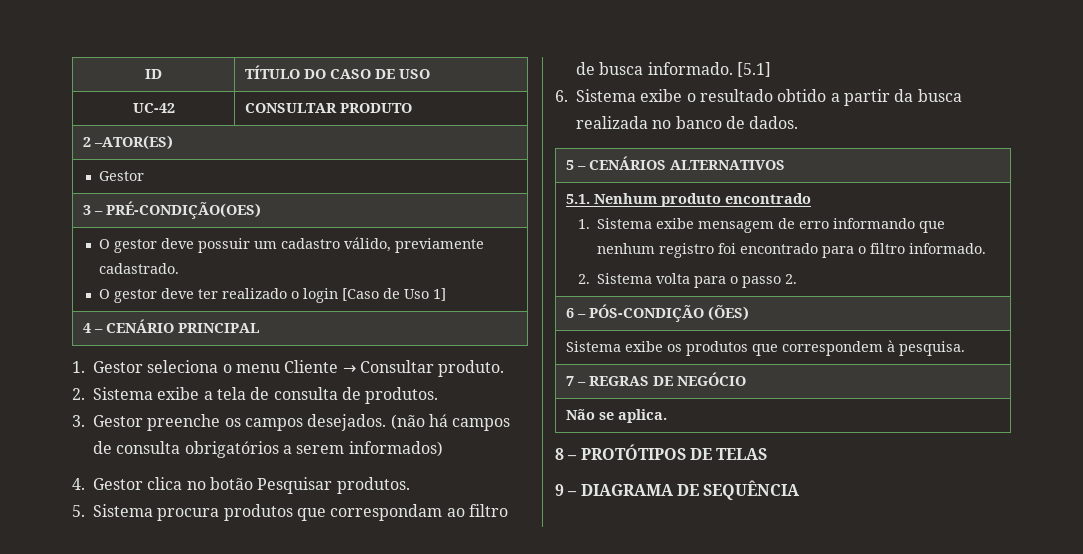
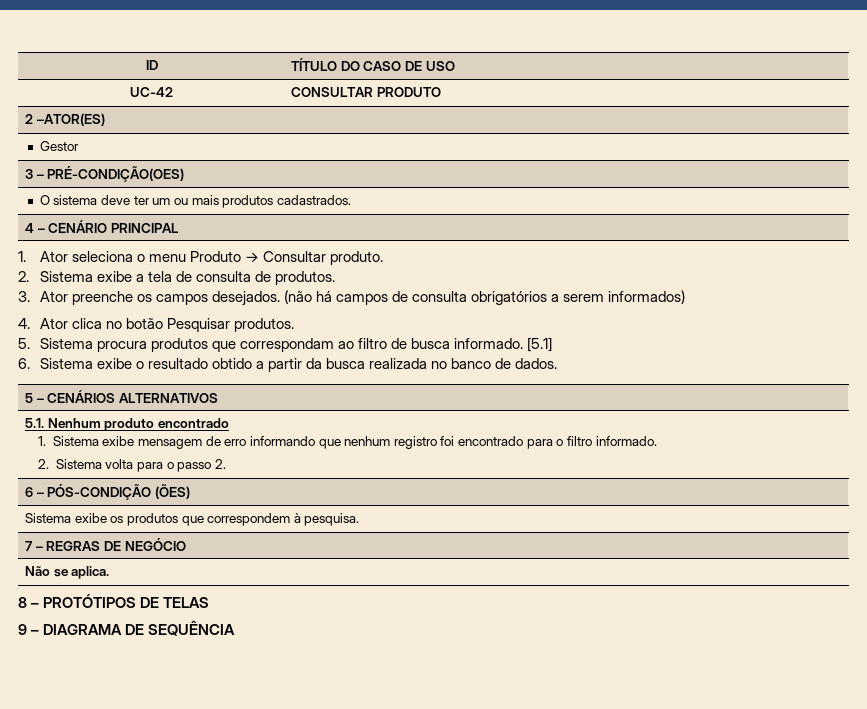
- O gestor deve possuir um cadastro válido, previamente cadastrado.
- O gestor deve ter realizado o login [Caso de Uso 1]
+ O sistema deve ter um ou mais produtos cadastrados.
- 1. Gestor seleciona o menu Cliente → Consultar produto.
+ 1. Ator seleciona o menu Produto → Consultar produto.
- 3. Gestor preenche os campos desejados.
+ 3. Ator preenche os campos desejados.
- 4. Gestor clica no botão Pesquisar produtos.
+ 4. Ator clica no botão Pesquisar produtos.

